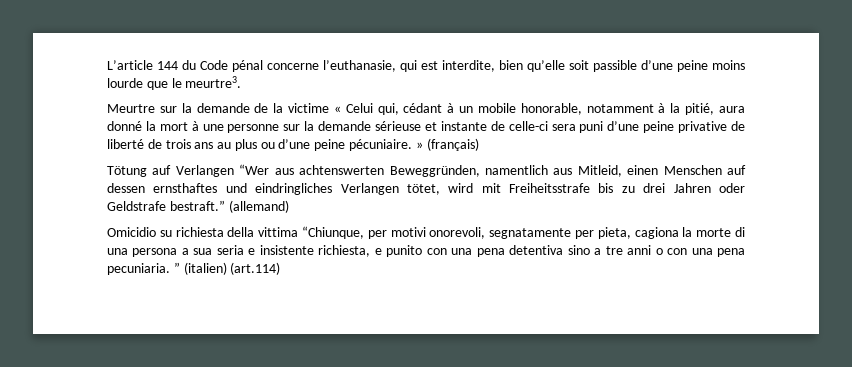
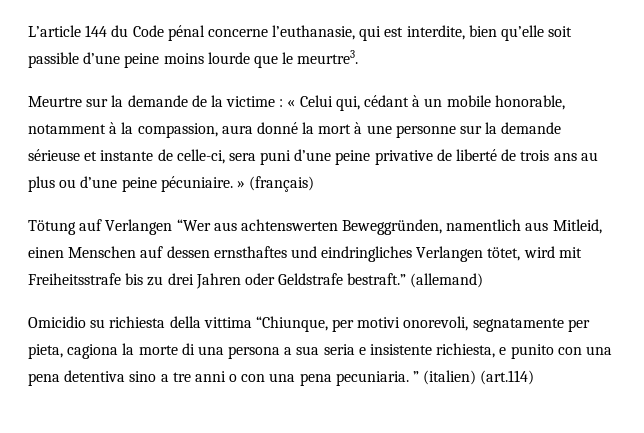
- Meurtre sur la demande de la victime « Celui qui, cédant à un mobile honorable, notamment à la pitié, aura donné la mort à une personne sur la demande sérieuse et instante de celle-ci sera puni d’une peine privative de liberté de trois ans au plus ou d’une peine pécuniaire. » (français)
+ Meurtre sur la demande de la victime : « Celui qui, cédant à un mobile honorable, notamment à la compassion, aura donné la mort à une personne sur la demande sérieuse et instante de celle-ci, sera puni d’une peine privative de liberté de trois ans au plus ou d’une peine pécuniaire. » (français)

